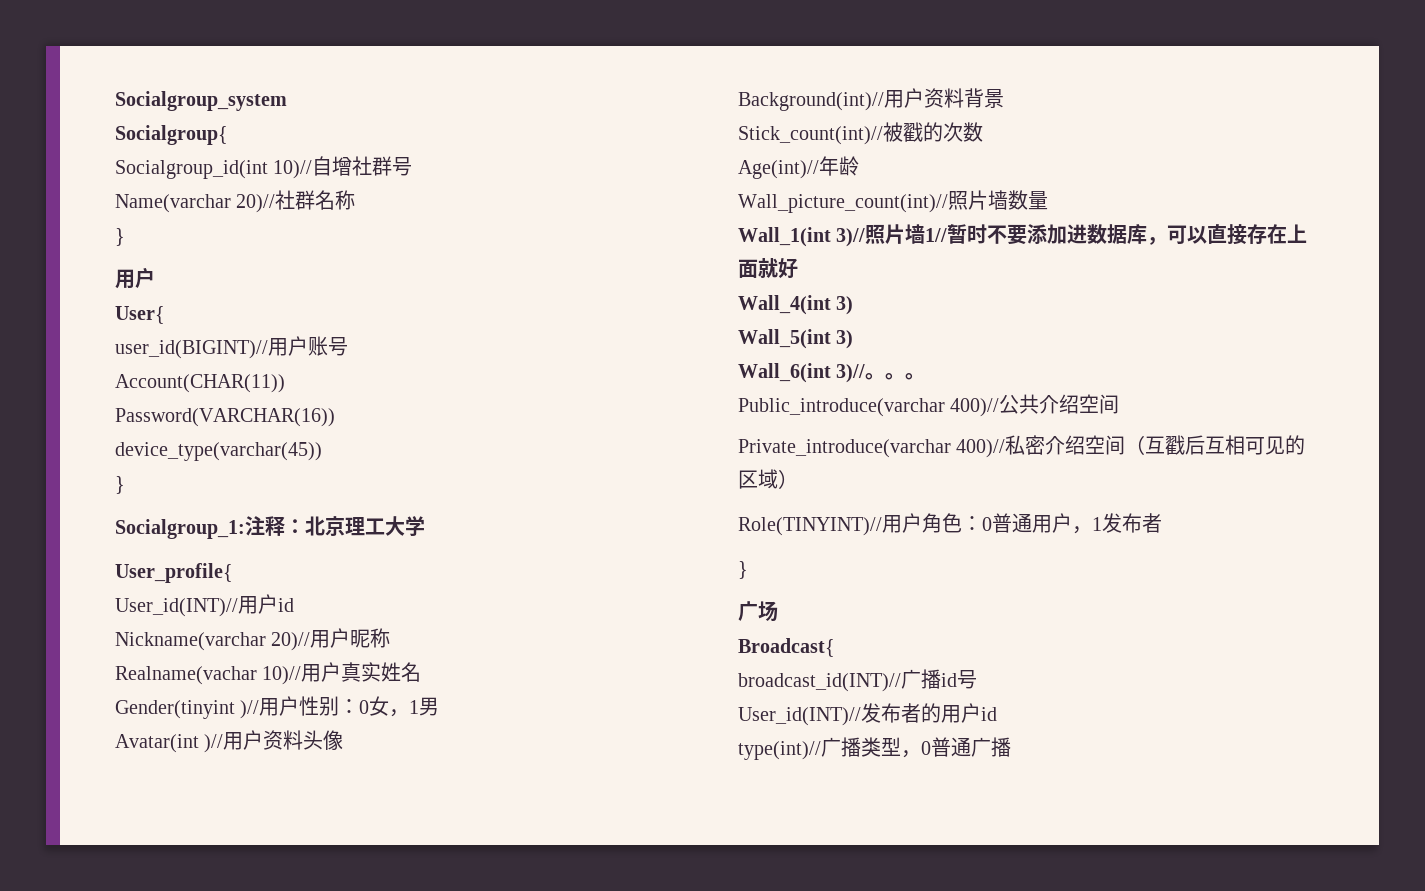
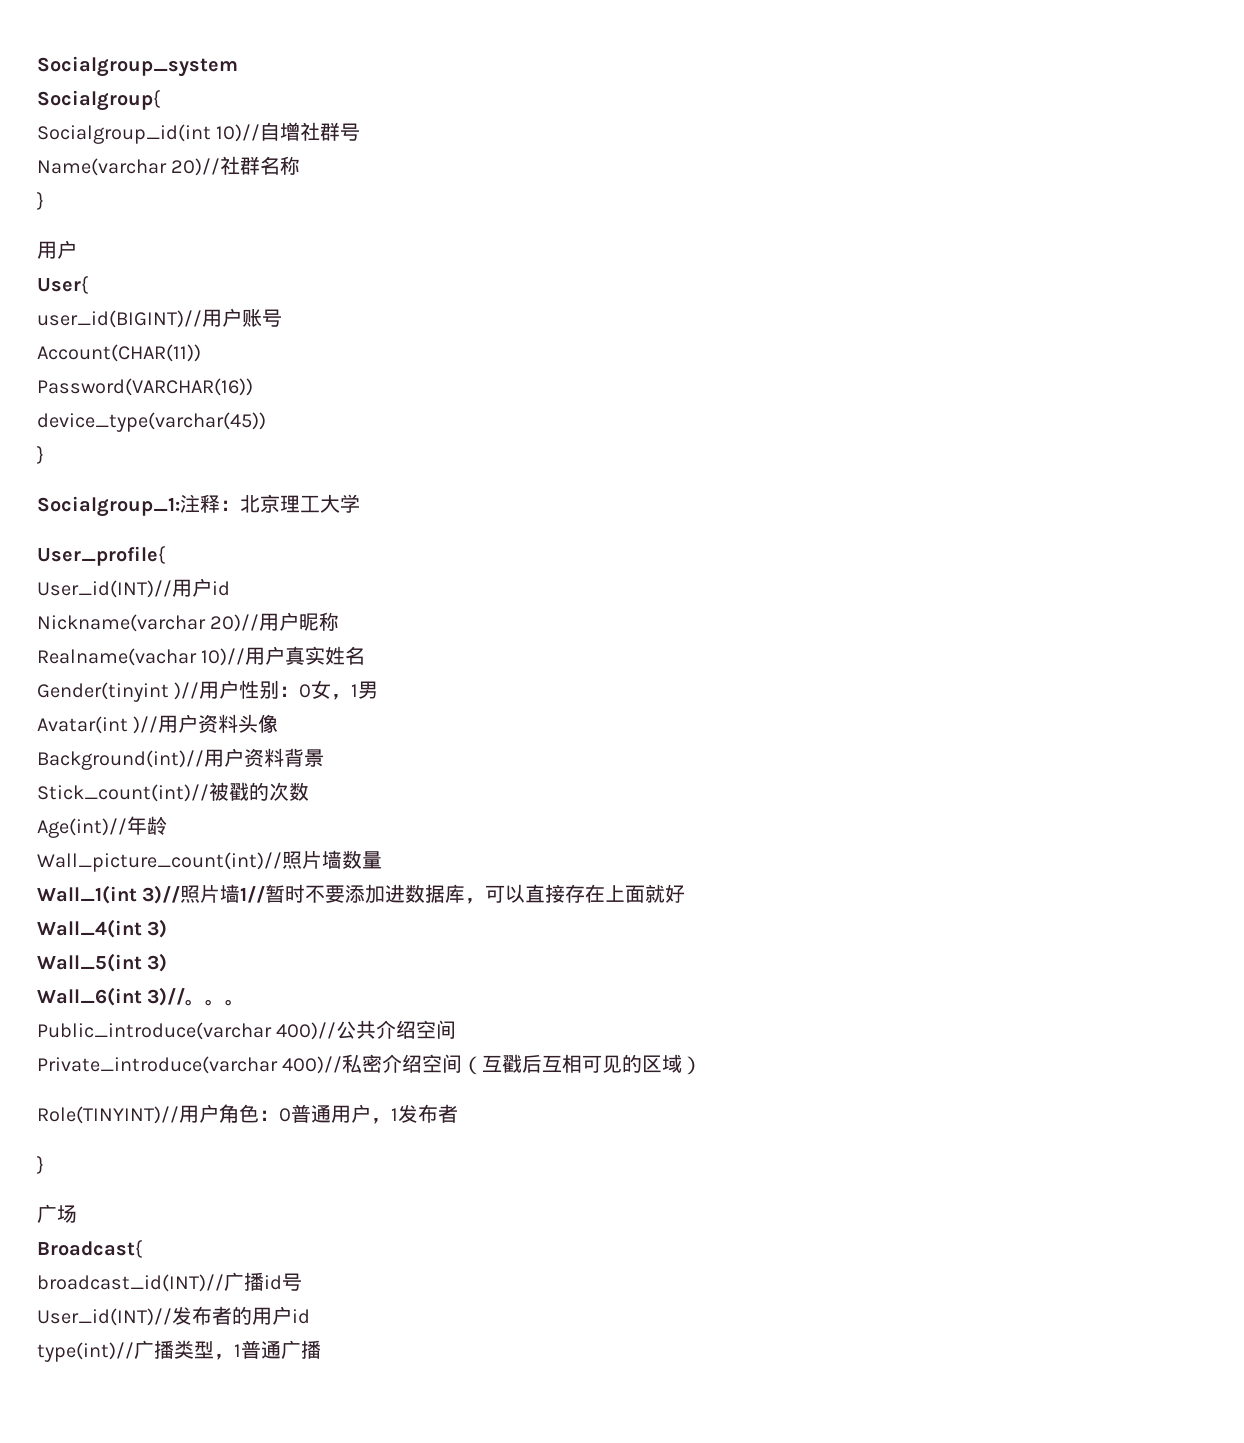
- type(int)//广播类型，0普通广播
+ type(int)//广播类型，1普通广播

